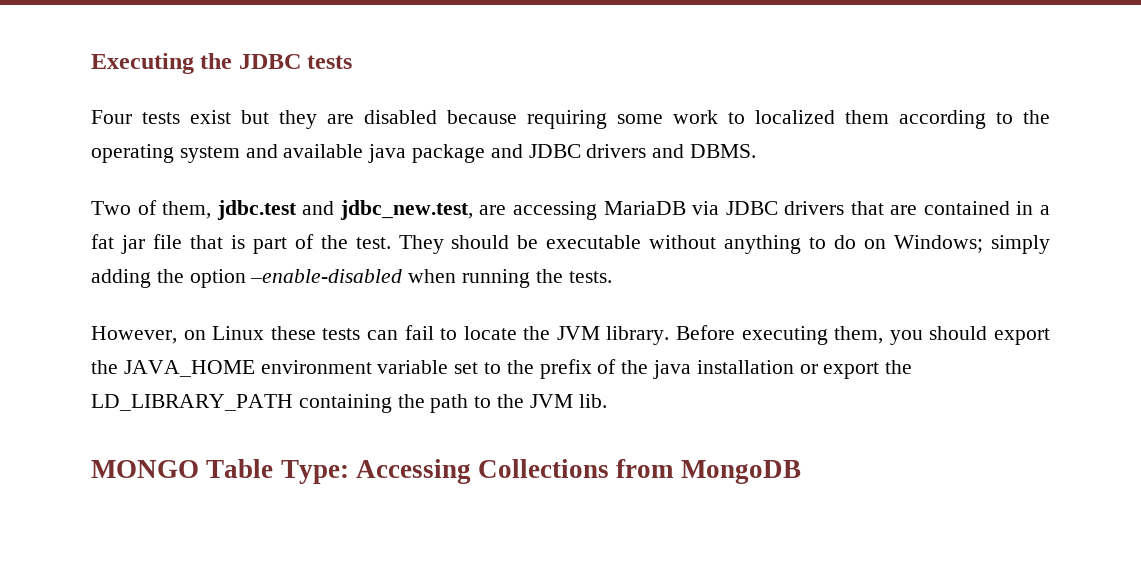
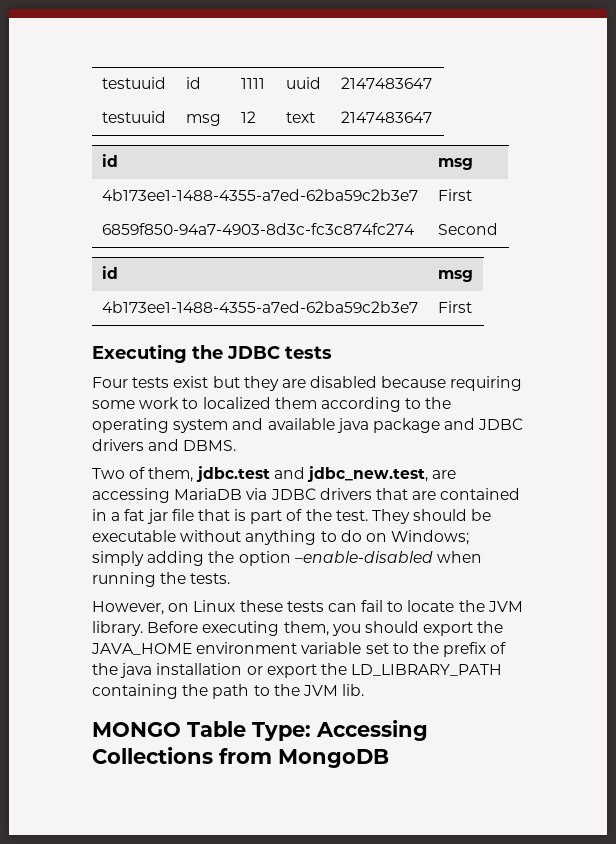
+ testuuid | id | 1111 | uuid | 2147483647
+ testuuid | msg | 12 | text | 2147483647
+ id | msg
+ 4b173ee1-1488-4355-a7ed-62ba59c2b3e7 | First
+ 6859f850-94a7-4903-8d3c-fc3c874fc274 | Second
+ id | msg
+ 4b173ee1-1488-4355-a7ed-62ba59c2b3e7 | First

